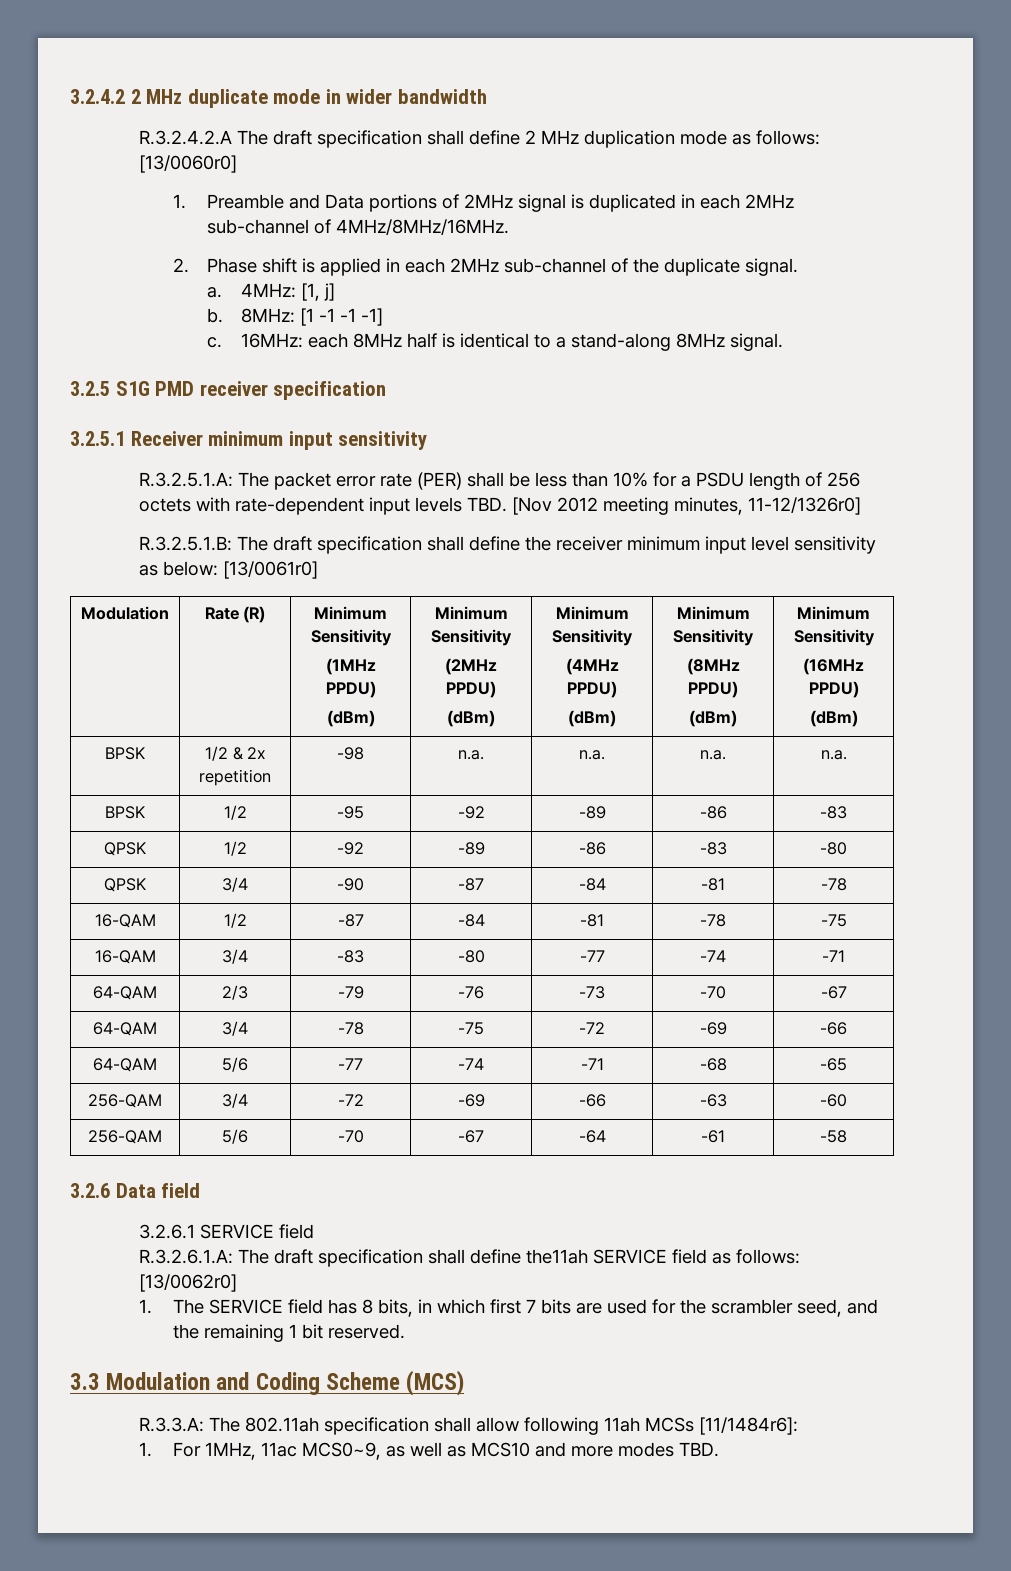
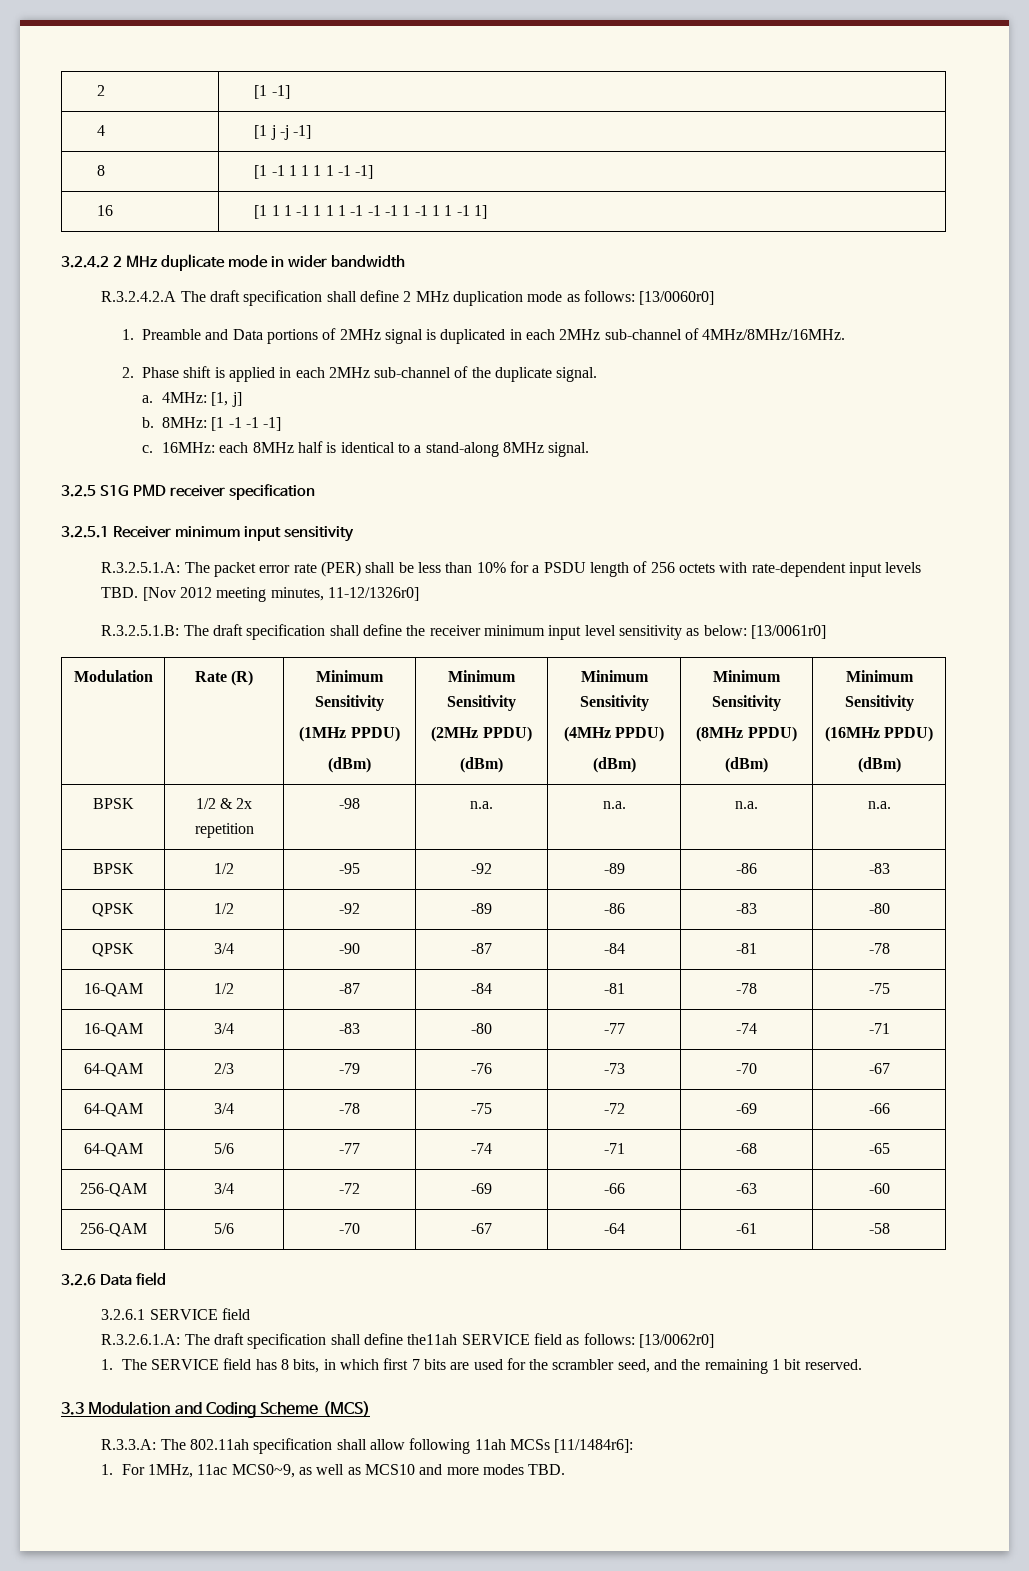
+ 2 | [1 -1]
+ 4 | [1 j -j -1]
+ 8 | [1 -1 1 1 1 1 -1 -1]
+ 16 | [1 1 1 -1 1 1 1 -1 -1 -1 1 -1 1 1 -1 1]

